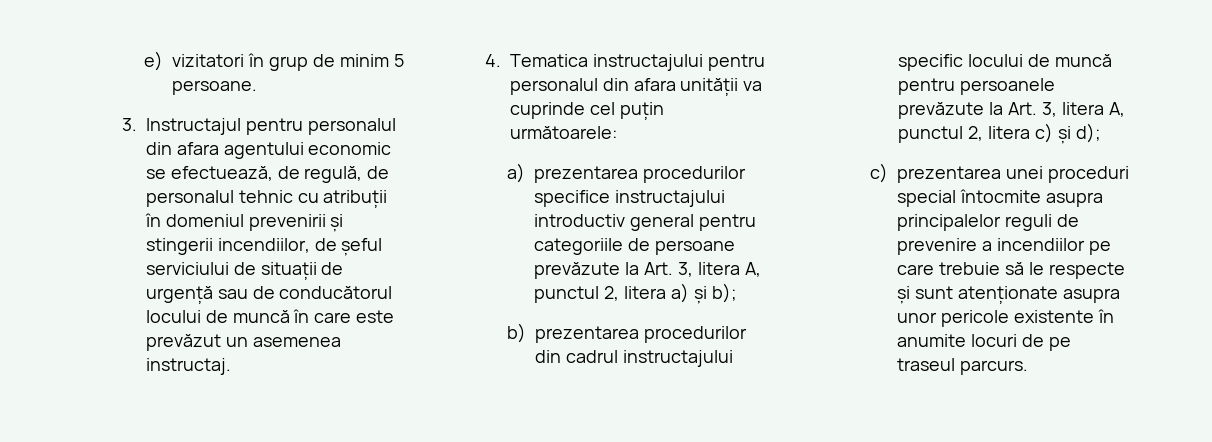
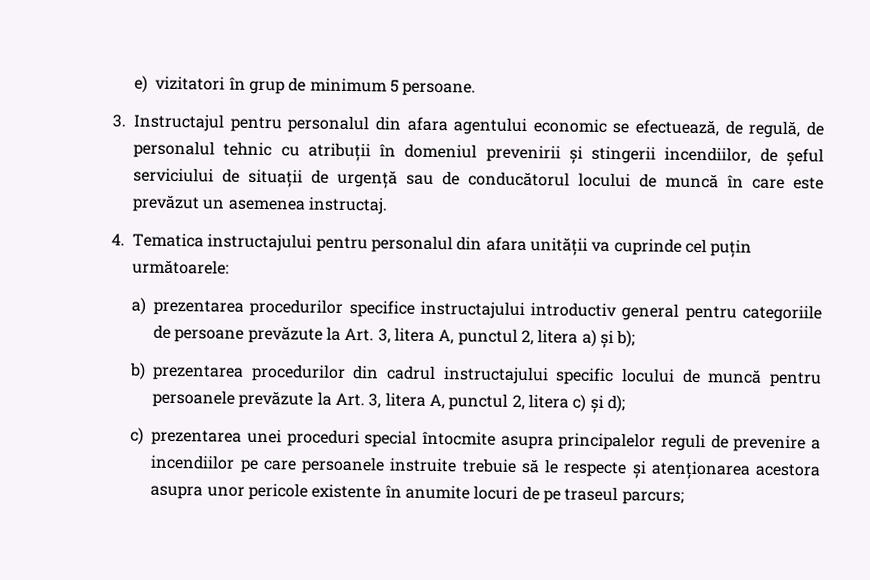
- e) vizitatori în grup de minim 5 persoane.
+ e) vizitatori în grup de minimum 5 persoane.
- c) prezentarea unei proceduri special întocmite asupra principalelor reguli de prevenire a incendiilor pe care trebuie să le respecte și sunt atenționate asupra unor pericole existente în anumite locuri de pe traseul parcurs.
+ c) prezentarea unei proceduri special întocmite asupra principalelor reguli de prevenire a incendiilor pe care persoanele instruite trebuie să le respecte și atenționarea acestora asupra unor pericole existente în anumite locuri de pe traseul parcurs;

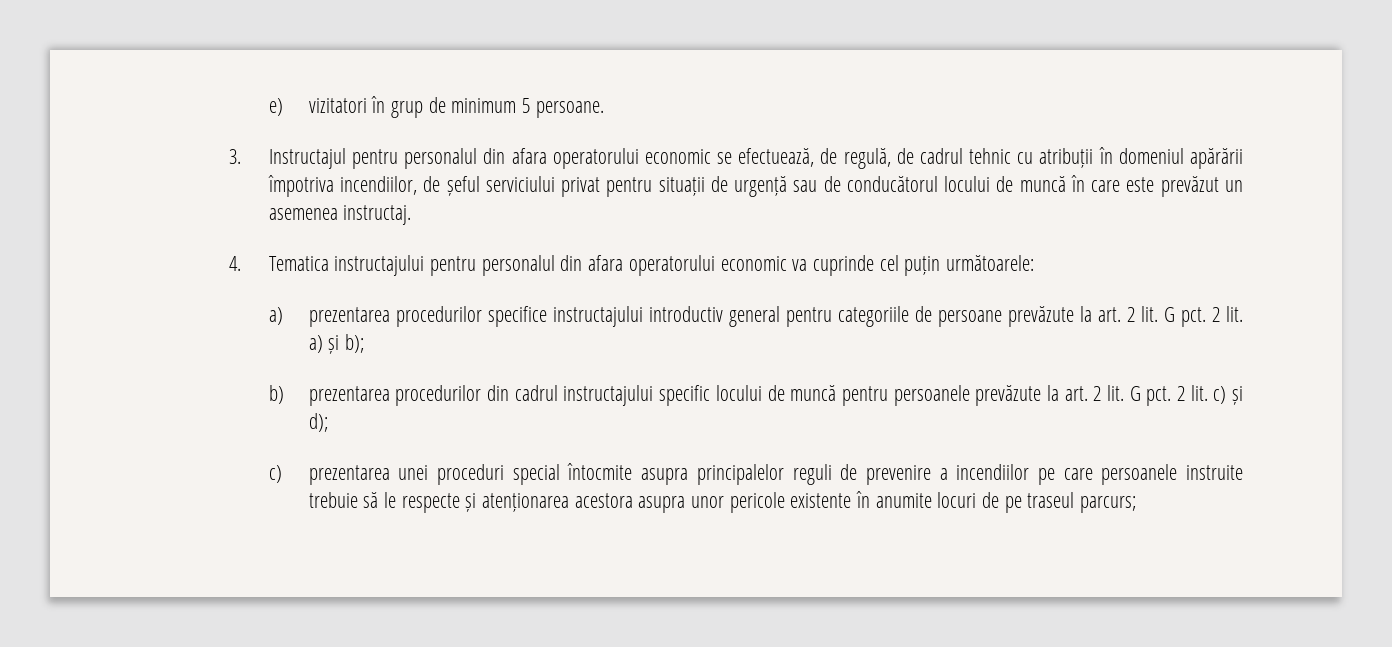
- 3. Instructajul pentru personalul din afara agentului economic se efectuează, de regulă, de personalul tehnic cu atribuții în domeniul prevenirii și stingerii incendiilor, de șeful serviciului de situații de urgență sau de conducătorul locului de muncă în care este prevăzut un asemenea instructaj.
+ 3. Instructajul pentru personalul din afara operatorului economic se efectuează, de regulă, de cadrul tehnic cu atribuții în domeniul apărării împotriva incendiilor, de șeful serviciului privat pentru situații de urgență sau de conducătorul locului de muncă în care este prevăzut un asemenea instructaj.
- 4. Tematica instructajului pentru personalul din afara unității va cuprinde cel puțin următoarele:
+ 4. Tematica instructajului pentru personalul din afara operatorului economic va cuprinde cel puțin următoarele:
- a) prezentarea procedurilor specifice instructajului introductiv general pentru categoriile de persoane prevăzute la Art. 3, litera A, punctul 2, litera a) și b);
+ a) prezentarea procedurilor specifice instructajului introductiv general pentru categoriile de persoane prevăzute la art. 2 lit. G pct. 2 lit. a) și b);
- b) prezentarea procedurilor din cadrul instructajului specific locului de muncă pentru persoanele prevăzute la Art. 3, litera A, punctul 2, litera c) și d);
+ b) prezentarea procedurilor din cadrul instructajului specific locului de muncă pentru persoanele prevăzute la art. 2 lit. G pct. 2 lit. c) și d);

